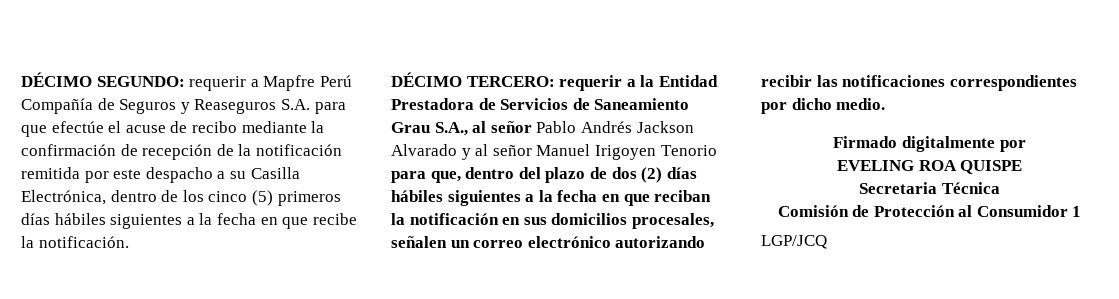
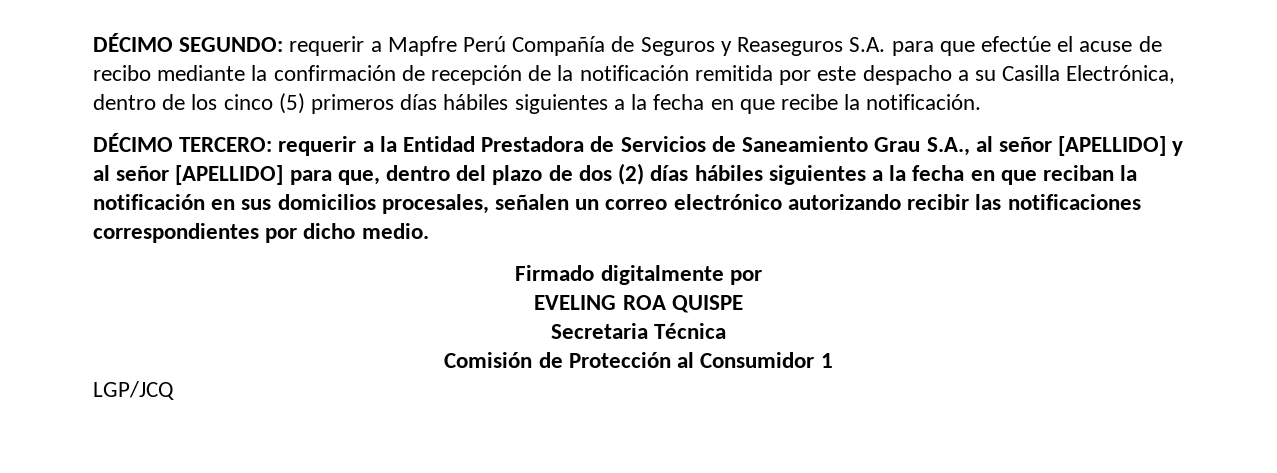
- DÉCIMO TERCERO: requerir a la Entidad Prestadora de Servicios de Saneamiento Grau S.A., al señor Pablo Andrés Jackson Alvarado y al señor Manuel Irigoyen Tenorio para que, dentro del plazo de dos (2) días hábiles siguientes a la fecha en que reciban la notificación en sus domicilios procesales, señalen un correo electrónico autorizando recibir las notificaciones correspondientes por dicho medio.
+ DÉCIMO TERCERO: requerir a la Entidad Prestadora de Servicios de Saneamiento Grau S.A., al señor [APELLIDO] y al señor [APELLIDO] para que, dentro del plazo de dos (2) días hábiles siguientes a la fecha en que reciban la notificación en sus domicilios procesales, señalen un correo electrónico autorizando recibir las notificaciones correspondientes por dicho medio.

